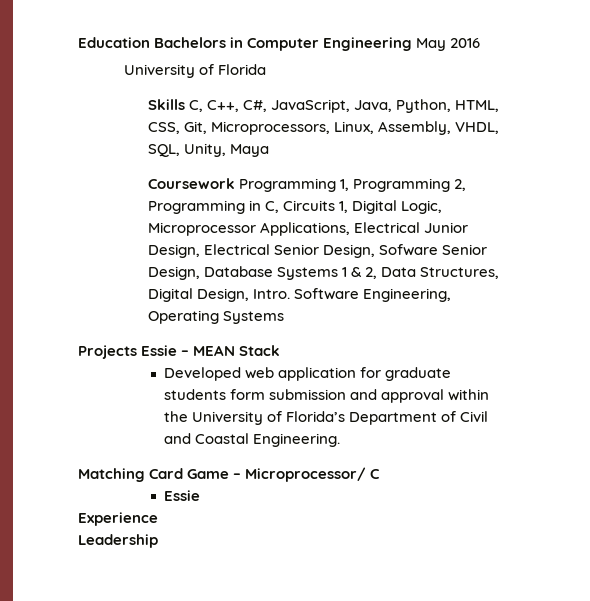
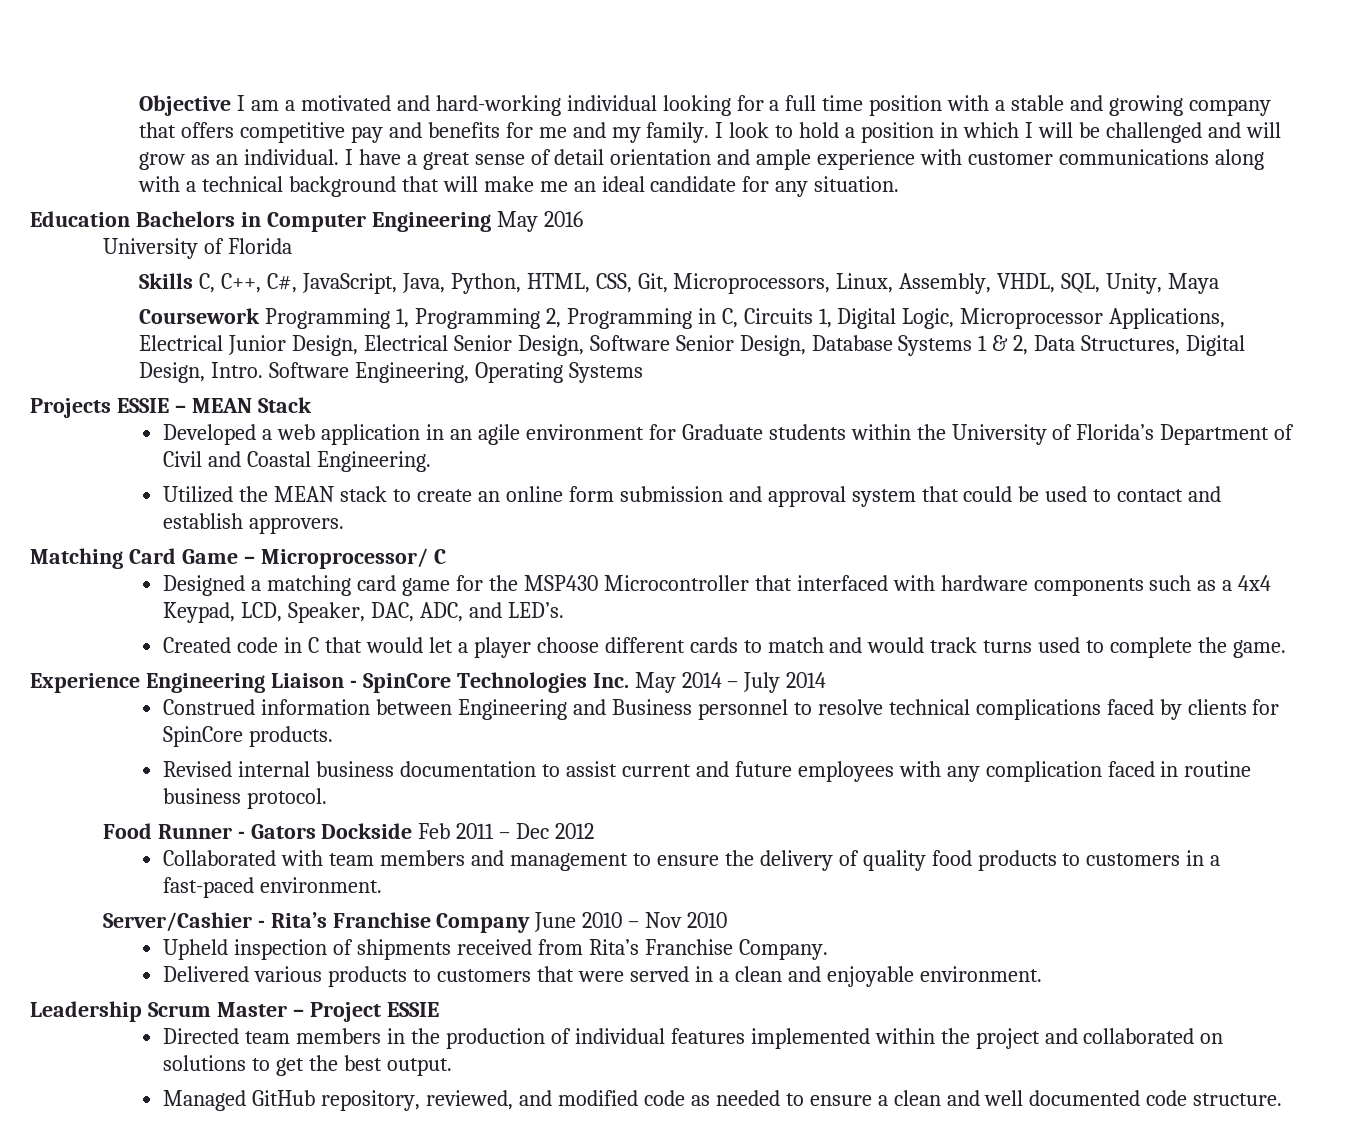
+ Objective I am a motivated and hard-working individual looking for a full time position with a stable and growing company that offers competitive pay and benefits for me and my family. I look to hold a position in which I will be challenged and will grow as an individual. I have a great sense of detail orientation and ample experience with customer communications along with a technical background that will make me an ideal candidate for any situation.
- Coursework Programming 1, Programming 2, Programming in C, Circuits 1, Digital Logic, Microprocessor Applications, Electrical Junior Design, Electrical Senior Design, Sofware Senior Design, Database Systems 1 & 2, Data Structures, Digital Design, Intro.
+ Coursework Programming 1, Programming 2, Programming in C, Circuits 1, Digital Logic, Microprocessor Applications, Electrical Junior Design, Electrical Senior Design, Software Senior Design, Database Systems 1 & 2, Data Structures, Digital Design, Intro.
- Projects Essie – MEAN Stack
+ Projects ESSIE – MEAN Stack
- Developed web application for graduate students form submission and approval within the University of Florida’s Department of Civil and Coastal Engineering.
+ Developed a web application in an agile environment for Graduate students within the University of Florida’s Department of Civil and Coastal Engineering.
+ Utilized the MEAN stack to create an online form submission and approval system that could be used to contact and establish approvers.
  Matching Card Game – Microprocessor/ C
- Essie
- Experience
- Leadership
+ Designed a matching card game for the MSP430 Microcontroller that interfaced with hardware components such as a 4x4 Keypad, LCD, Speaker, DAC, ADC, and LED’s.
+ Created code in C that would let a player choose different cards to match and would track turns used to complete the game.
+ Experience Engineering Liaison - SpinCore Technologies Inc. May 2014 – July 2014
+ Construed information between Engineering and Business personnel to resolve technical complications faced by clients for SpinCore products.
+ Revised internal business documentation to assist current and future employees with any complication faced in routine business protocol.
+ Food Runner - Gators Dockside Feb 2011 – Dec 2012
+ Collaborated with team members and management to ensure the delivery of quality food products to customers in a fast-paced environment.
+ Server/Cashier - Rita’s Franchise Company June 2010 – Nov 2010
+ Upheld inspection of shipments received from Rita’s Franchise Company.
+ Delivered various products to customers that were served in a clean and enjoyable environment.
+ Leadership Scrum Master – Project ESSIE
+ Directed team members in the production of individual features implemented within the project and collaborated on solutions to get the best output.
+ Managed GitHub repository, reviewed, and modified code as needed to ensure a clean and well documented code structure.

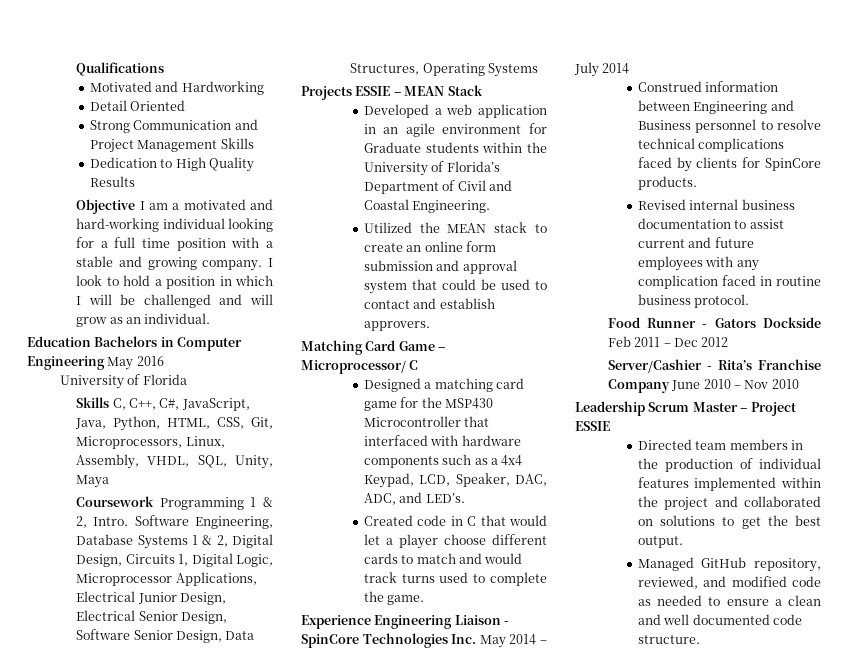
+ Qualifications
+ Motivated and Hardworking
+ Detail Oriented
+ Strong Communication and Project Management Skills
+ Dedication to High Quality Results
- Objective I am a motivated and hard-working individual looking for a full time position with a stable and growing company that offers competitive pay and benefits for me and my family.
+ Objective I am a motivated and hard-working individual looking for a full time position with a stable and growing company.
- I have a great sense of detail orientation and ample experience with customer communications along with a technical background that will make me an ideal candidate for any situation.
- Coursework Programming 1, Programming 2, Programming in C, Circuits 1, Digital Logic, Microprocessor Applications, Electrical Junior Design, Electrical Senior Design, Software Senior Design, Database Systems 1 & 2, Data Structures, Digital Design, Intro. Software Engineering, Operating Systems
+ Coursework Programming 1 & 2, Intro. Software Engineering, Database Systems 1 & 2, Digital Design, Circuits 1, Digital Logic, Microprocessor Applications, Electrical Junior Design, Electrical Senior Design, Software Senior Design, Data Structures, Operating Systems
- Collaborated with team members and management to ensure the delivery of quality food products to customers in a fast-paced environment.
- Upheld inspection of shipments received from Rita’s Franchise Company.
- Delivered various products to customers that were served in a clean and enjoyable environment.

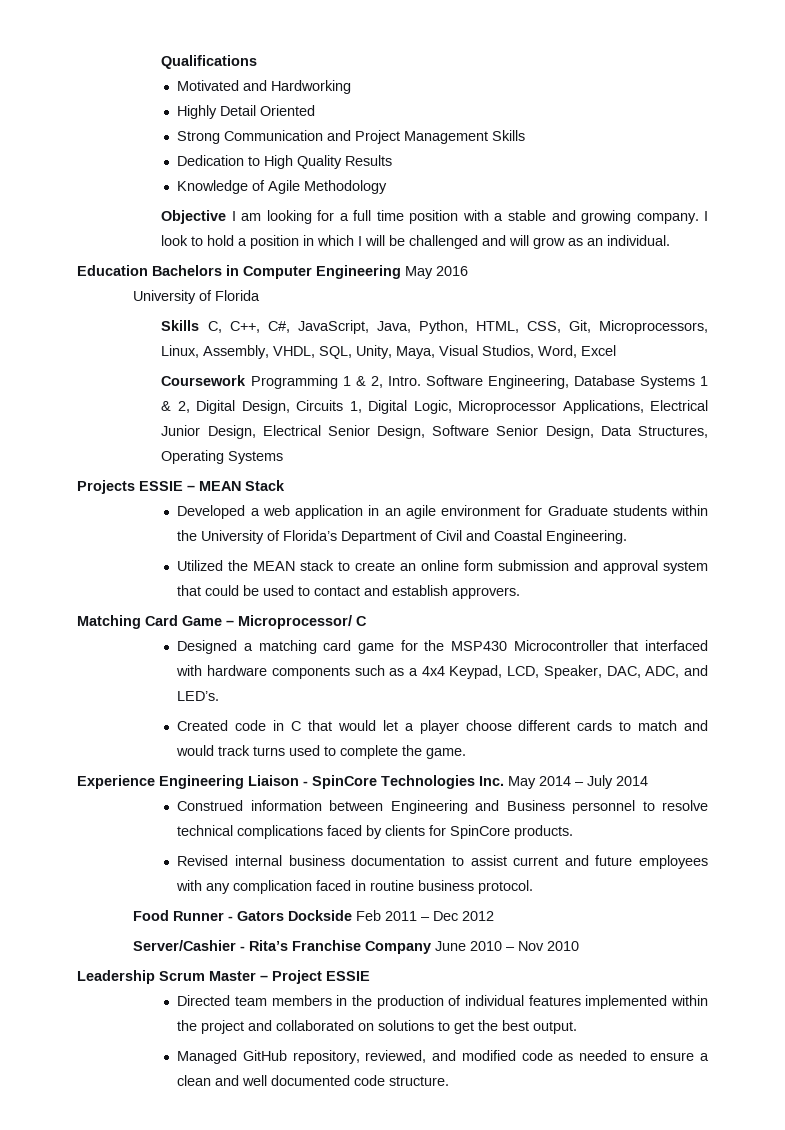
- Detail Oriented
+ Highly Detail Oriented
+ Knowledge of Agile Methodology
- Objective I am a motivated and hard-working individual looking for a full time position with a stable and growing company.
+ Objective I am looking for a full time position with a stable and growing company.
- Skills C, C++, C#, JavaScript, Java, Python, HTML, CSS, Git, Microprocessors, Linux, Assembly, VHDL, SQL, Unity, Maya
+ Skills C, C++, C#, JavaScript, Java, Python, HTML, CSS, Git, Microprocessors, Linux, Assembly, VHDL, SQL, Unity, Maya, Visual Studios, Word, Excel

